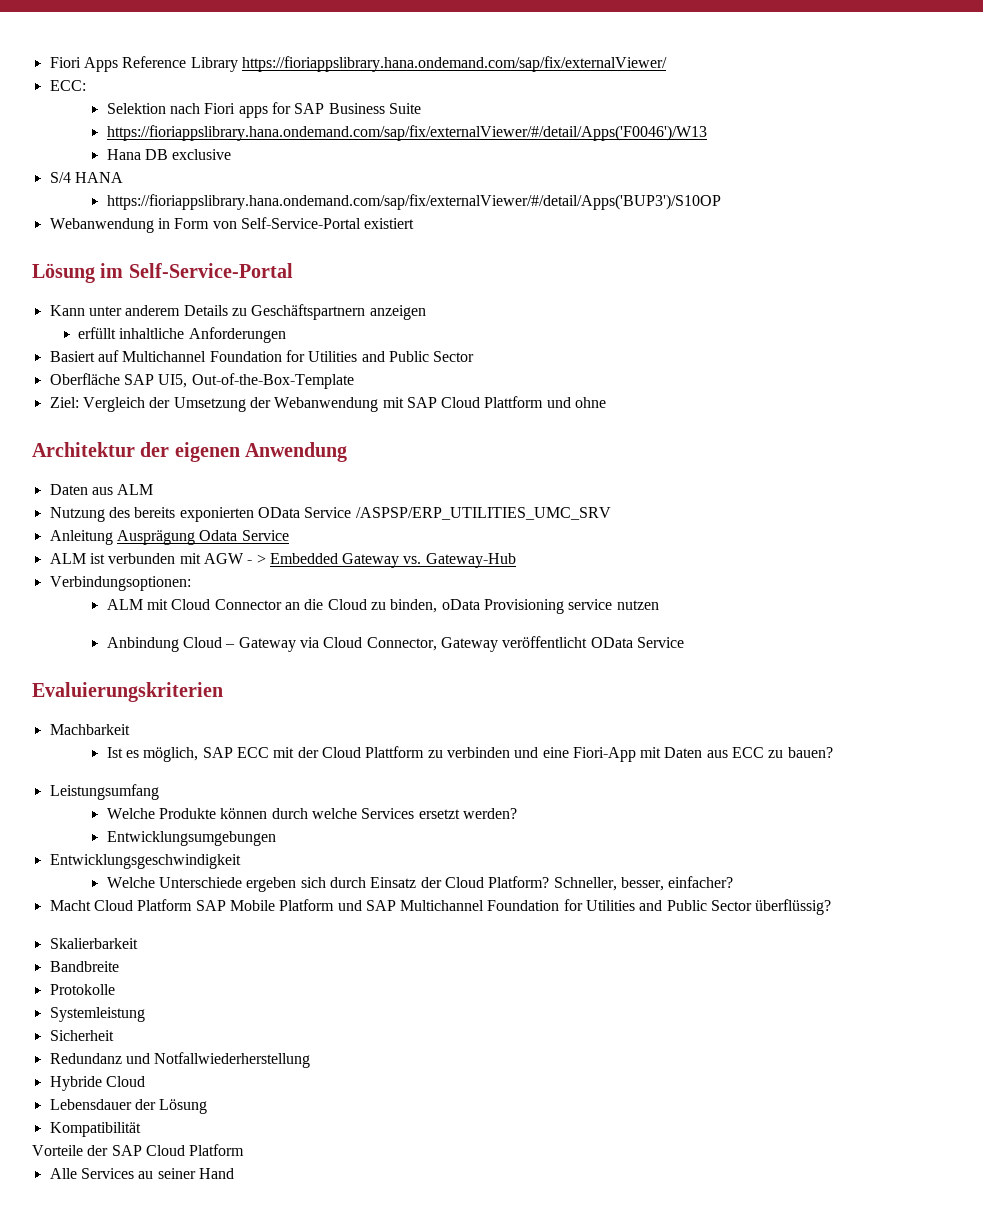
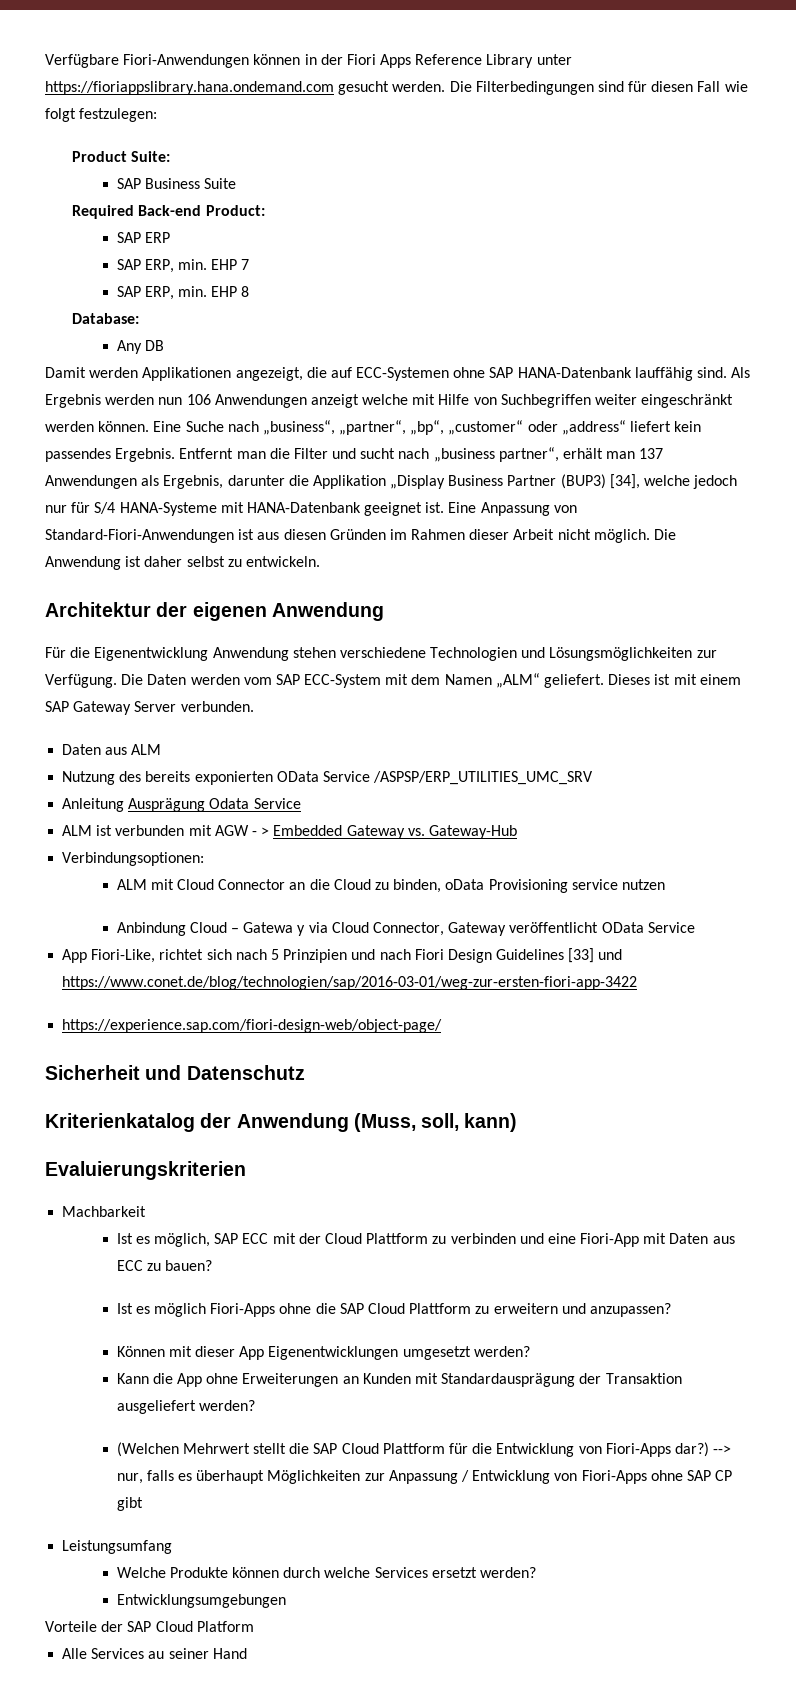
- Fiori Apps Reference Library https://fioriappslibrary.hana.ondemand.com/sap/fix/externalViewer/
- ECC:
- Selektion nach Fiori apps for SAP Business Suite
- https://fioriappslibrary.hana.ondemand.com/sap/fix/externalViewer/#/detail/Apps('F0046')/W13
- Hana DB exclusive
- S/4 HANA
- https://fioriappslibrary.hana.ondemand.com/sap/fix/externalViewer/#/detail/Apps('BUP3')/S10OP
- Webanwendung in Form von Self-Service-Portal existiert
- Lösung im Self-Service-Portal
- Kann unter anderem Details zu Geschäftspartnern anzeigen
- erfüllt inhaltliche Anforderungen
- Basiert auf Multichannel Foundation for Utilities and Public Sector
- Oberfläche SAP UI5, Out-of-the-Box-Template
- Ziel: Vergleich der Umsetzung der Webanwendung mit SAP Cloud Plattform und ohne
+ Verfügbare Fiori-Anwendungen können in der Fiori Apps Reference Library unter https://fioriappslibrary.hana.ondemand.com gesucht werden. Die Filterbedingungen sind für diesen Fall wie folgt festzulegen:
+ Product Suite:
+ SAP Business Suite
+ Required Back-end Product:
+ SAP ERP
+ SAP ERP, min. EHP 7
+ SAP ERP, min. EHP 8
+ Database:
+ Any DB
+ Damit werden Applikationen angezeigt, die auf ECC-Systemen ohne SAP HANA-Datenbank lauffähig sind. Als Ergebnis werden nun 106 Anwendungen anzeigt welche mit Hilfe von Suchbegriffen weiter eingeschränkt werden können. Eine Suche nach „business“, „partner“, „bp“, „customer“ oder „address“ liefert kein passendes Ergebnis. Entfernt man die Filter und sucht nach „business partner“, erhält man 137 Anwendungen als Ergebnis, darunter die Applikation „Display Business Partner (BUP3) [34], welche jedoch nur für S/4 HANA-Systeme mit HANA-Datenbank geeignet ist. Eine Anpassung von Standard-Fiori-Anwendungen ist aus diesen Gründen im Rahmen dieser Arbeit nicht möglich. Die Anwendung ist daher selbst zu entwickeln.
  Architektur der eigenen Anwendung
+ Für die Eigenentwicklung Anwendung stehen verschiedene Technologien und Lösungsmöglichkeiten zur Verfügung. Die Daten werden vom SAP ECC-System mit dem Namen „ALM“ geliefert. Dieses ist mit einem SAP Gateway Server verbunden.
- Anbindung Cloud – Gateway via Cloud Connector, Gateway veröffentlicht OData Service
+ Anbindung Cloud – Gatewa y via Cloud Connector, Gateway veröffentlicht OData Service
+ App Fiori-Like, richtet sich nach 5 Prinzipien und nach Fiori Design Guidelines [33] und https://www.conet.de/blog/technologien/sap/2016-03-01/weg-zur-ersten-fiori-app-3422
+ https://experience.sap.com/fiori-design-web/object-page/
+ Sicherheit und Datenschutz
+ Kriterienkatalog der Anwendung (Muss, soll, kann)
+ Ist es möglich Fiori-Apps ohne die SAP Cloud Plattform zu erweitern und anzupassen?
+ Können mit dieser App Eigenentwicklungen umgesetzt werden?
+ Kann die App ohne Erweiterungen an Kunden mit Standardausprägung der Transaktion ausgeliefert werden?
+ (Welchen Mehrwert stellt die SAP Cloud Plattform für die Entwicklung von Fiori-Apps dar?) --> nur, falls es überhaupt Möglichkeiten zur Anpassung / Entwicklung von Fiori-Apps ohne SAP CP gibt
- Entwicklungsgeschwindigkeit
- Welche Unterschiede ergeben sich durch Einsatz der Cloud Platform? Schneller, besser, einfacher?
- Macht Cloud Platform SAP Mobile Platform und SAP Multichannel Foundation for Utilities and Public Sector überflüssig?
- Skalierbarkeit
- Bandbreite
- Protokolle
- Systemleistung
- Sicherheit
- Redundanz und Notfallwiederherstellung
- Hybride Cloud
- Lebensdauer der Lösung
- Kompatibilität

